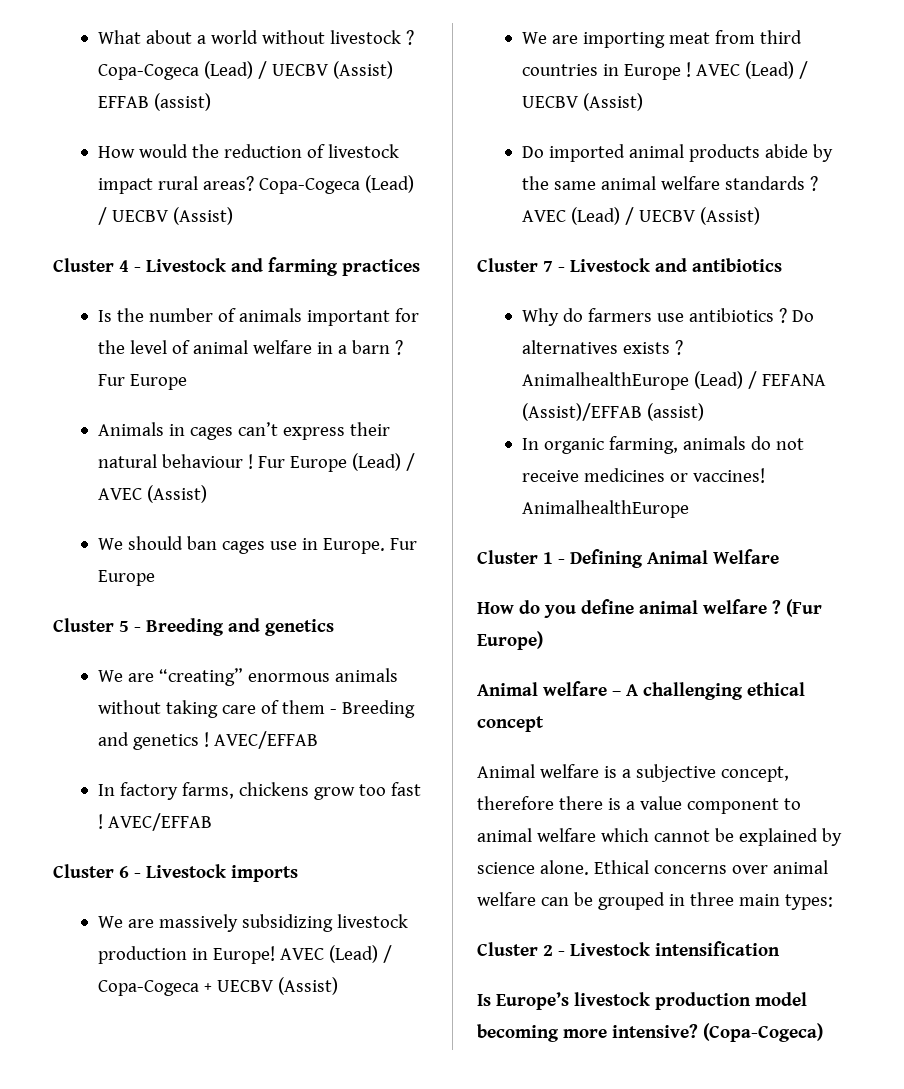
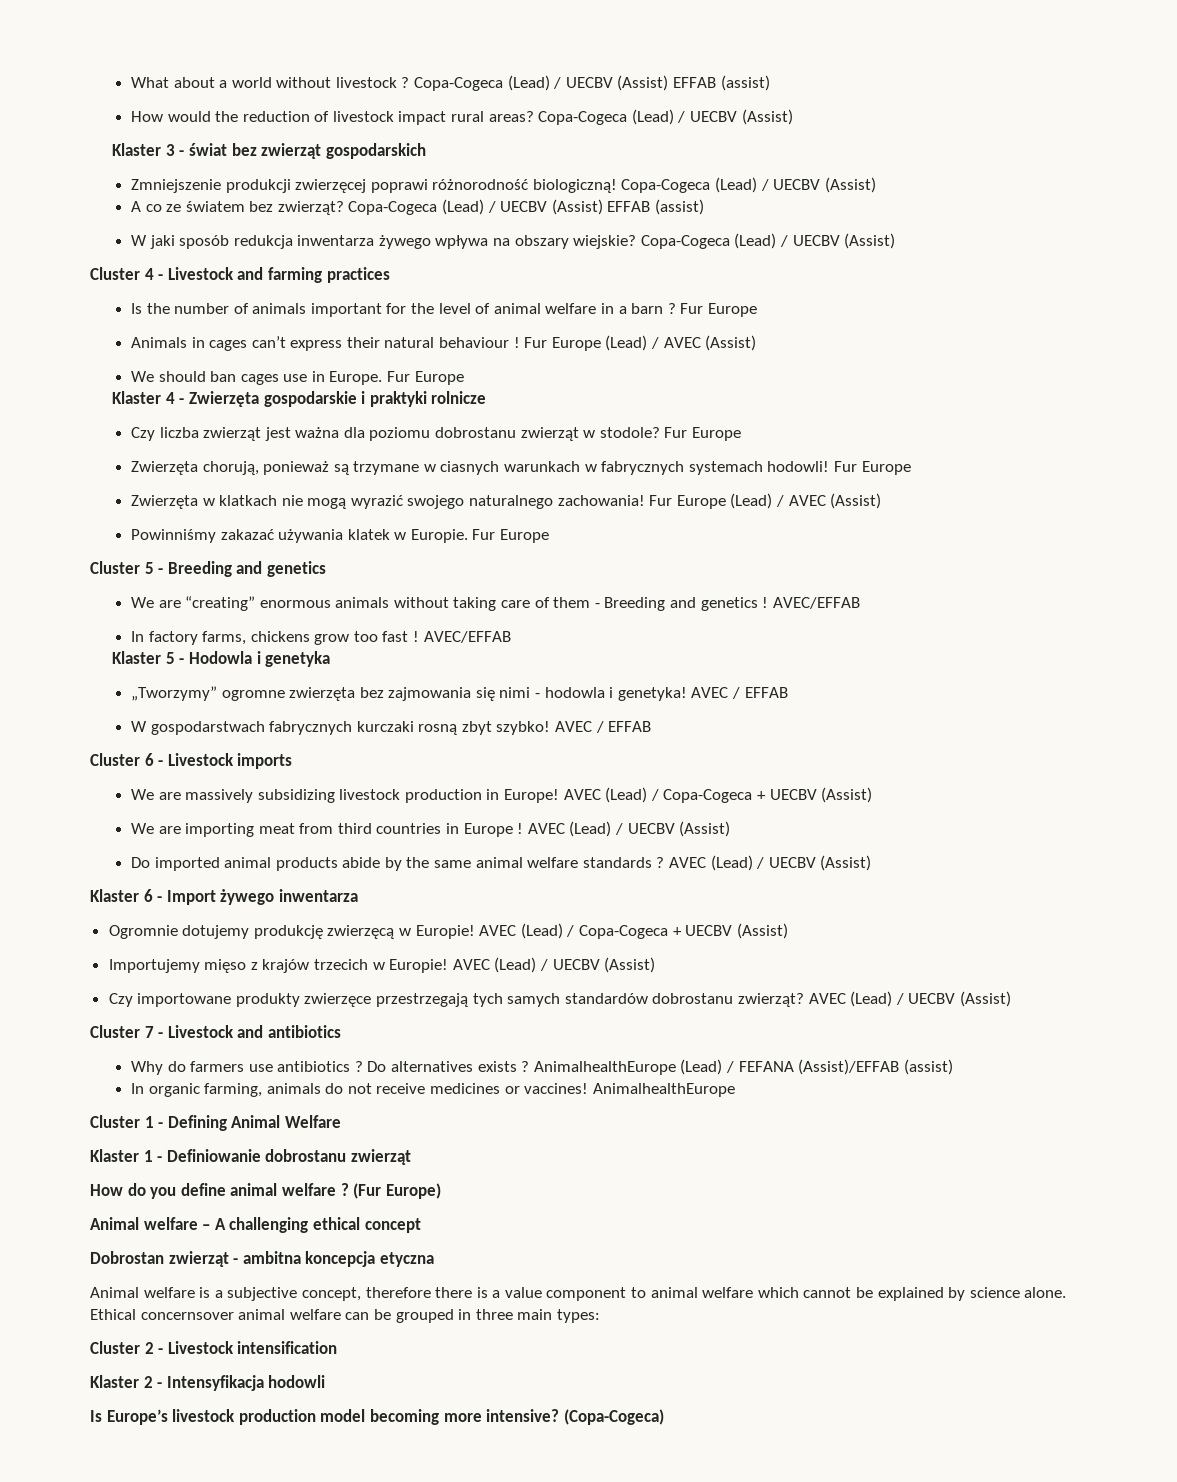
+ Klaster 3 - świat bez zwierząt gospodarskich
+ Zmniejszenie produkcji zwierzęcej poprawi różnorodność biologiczną! Copa-Cogeca (Lead) / UECBV (Assist)
+ A co ze światem bez zwierząt? Copa-Cogeca (Lead) / UECBV (Assist) EFFAB (assist)
+ W jaki sposób redukcja inwentarza żywego wpływa na obszary wiejskie? Copa-Cogeca (Lead) / UECBV (Assist)
+ Klaster 4 - Zwierzęta gospodarskie i praktyki rolnicze
+ Czy liczba zwierząt jest ważna dla poziomu dobrostanu zwierząt w stodole? Fur Europe
+ Zwierzęta chorują, ponieważ są trzymane w ciasnych warunkach w fabrycznych systemach hodowli! Fur Europe
+ Zwierzęta w klatkach nie mogą wyrazić swojego naturalnego zachowania! Fur Europe (Lead) / AVEC (Assist)
+ Powinniśmy zakazać używania klatek w Europie. Fur Europe
+ Klaster 5 - Hodowla i genetyka
+ „Tworzymy” ogromne zwierzęta bez zajmowania się nimi - hodowla i genetyka! AVEC / EFFAB
+ W gospodarstwach fabrycznych kurczaki rosną zbyt szybko! AVEC / EFFAB
+ Klaster 6 - Import żywego inwentarza
+ Ogromnie dotujemy produkcję zwierzęcą w Europie! AVEC (Lead) / Copa-Cogeca + UECBV (Assist)
+ Importujemy mięso z krajów trzecich w Europie! AVEC (Lead) / UECBV (Assist)
+ Czy importowane produkty zwierzęce przestrzegają tych samych standardów dobrostanu zwierząt? AVEC (Lead) / UECBV (Assist)
+ Klaster 1 - Definiowanie dobrostanu zwierząt
+ Dobrostan zwierząt - ambitna koncepcja etyczna
- Ethical concerns over animal welfare can be grouped in three main types:
+ Ethical concernsover animal welfare can be grouped in three main types:
+ Klaster 2 - Intensyfikacja hodowli

